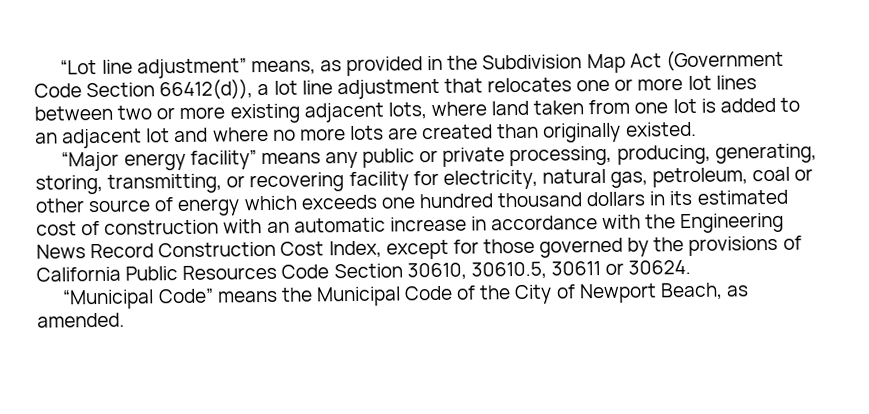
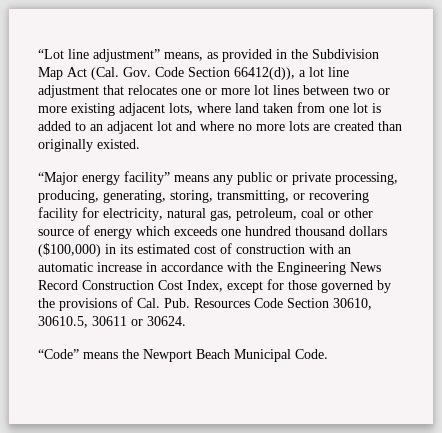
- “Lot line adjustment” means, as provided in the Subdivision Map Act (Government Code Section 66412(d)), a lot line adjustment that relocates one or more lot lines between two or more existing adjacent lots, where land taken from one lot is added to an adjacent lot and where no more lots are created than originally existed.
+ “Lot line adjustment” means, as provided in the Subdivision Map Act (Cal. Gov. Code Section 66412(d)), a lot line adjustment that relocates one or more lot lines between two or more existing adjacent lots, where land taken from one lot is added to an adjacent lot and where no more lots are created than originally existed.
- “Major energy facility” means any public or private processing, producing, generating, storing, transmitting, or recovering facility for electricity, natural gas, petroleum, coal or other source of energy which exceeds one hundred thousand dollars in its estimated cost of construction with an automatic increase in accordance with the Engineering News Record Construction Cost Index, except for those governed by the provisions of California Public Resources Code Section 30610, 30610.5, 30611 or 30624.
+ “Major energy facility” means any public or private processing, producing, generating, storing, transmitting, or recovering facility for electricity, natural gas, petroleum, coal or other source of energy which exceeds one hundred thousand dollars ($100,000) in its estimated cost of construction with an automatic increase in accordance with the Engineering News Record Construction Cost Index, except for those governed by the provisions of Cal. Pub. Resources Code Section 30610, 30610.5, 30611 or 30624.
- “Municipal Code” means the Municipal Code of the City of Newport Beach, as amended.
+ “Code” means the Newport Beach Municipal Code.

